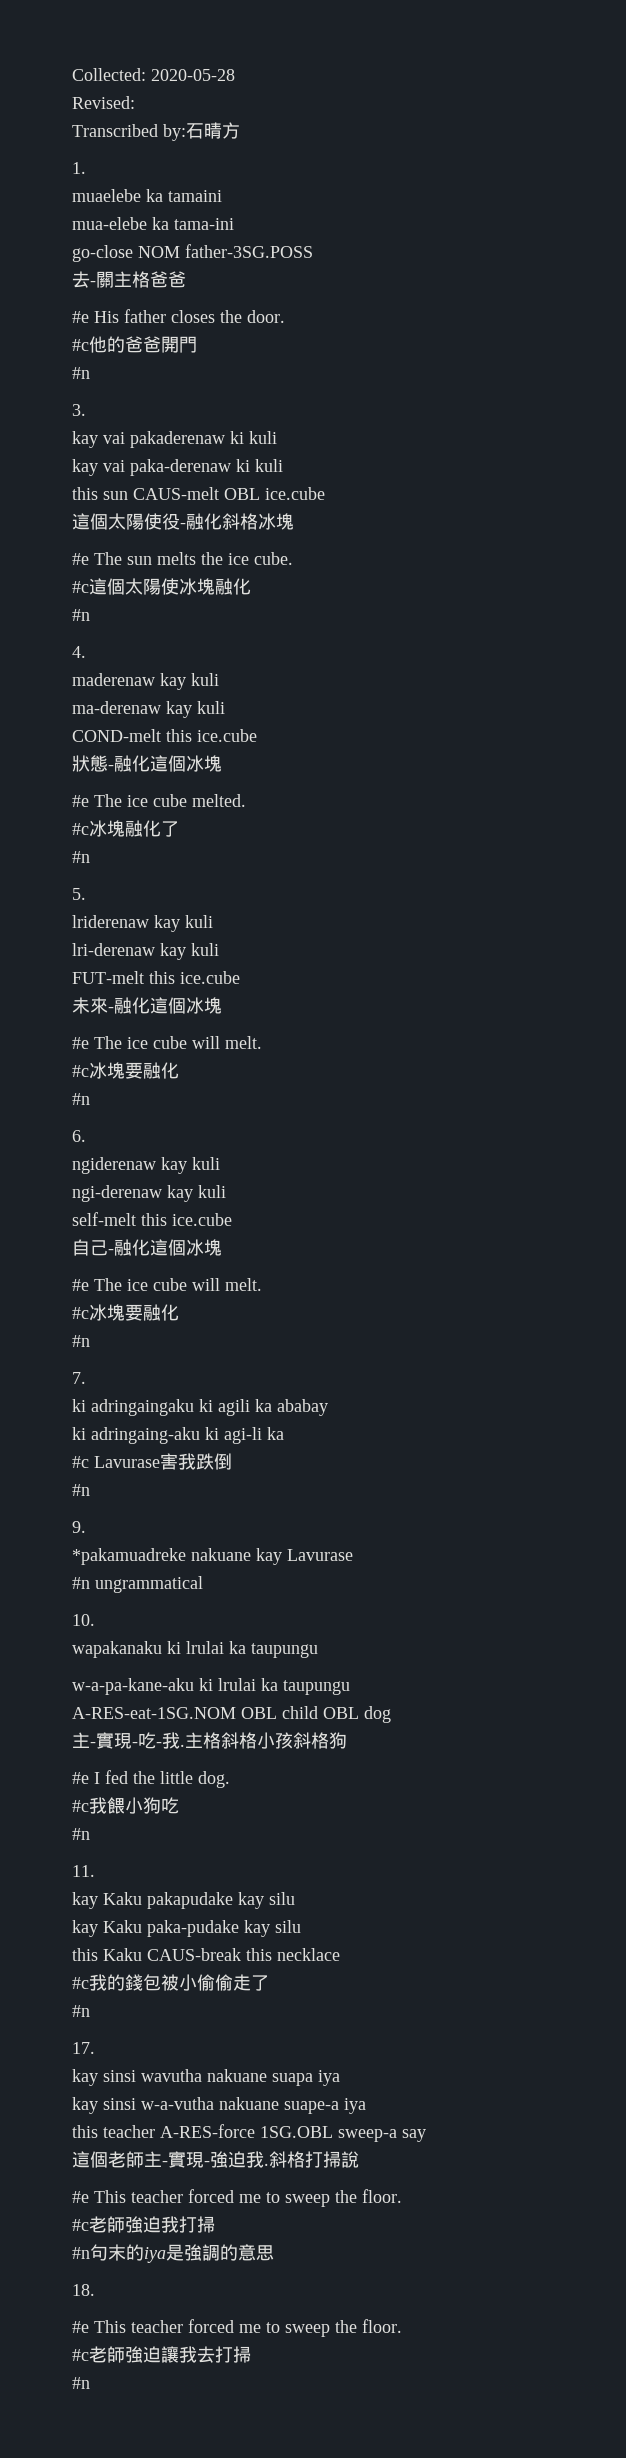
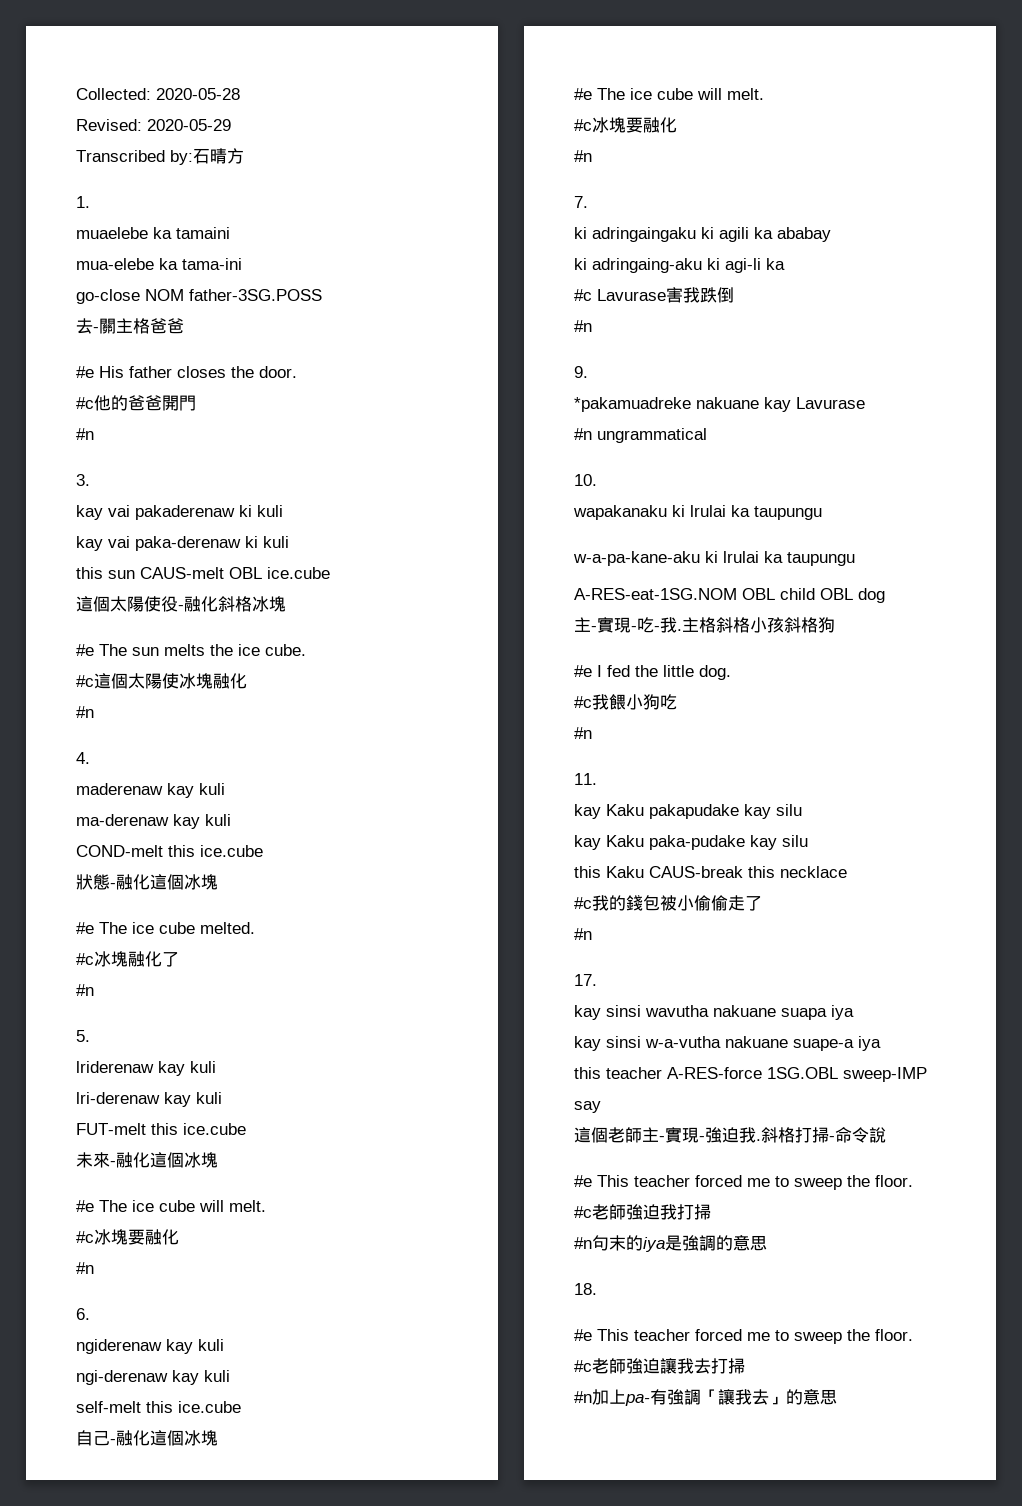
- Revised:
+ Revised: 2020-05-29
- this teacher A-RES-force 1SG.OBL sweep-a say
+ this teacher A-RES-force 1SG.OBL sweep-IMP say
- 斜格打掃說
+ 斜格打掃-命令說
  #c老師強迫讓我去打掃
- #n
+ #n加上pa-有強調「讓我去」的意思

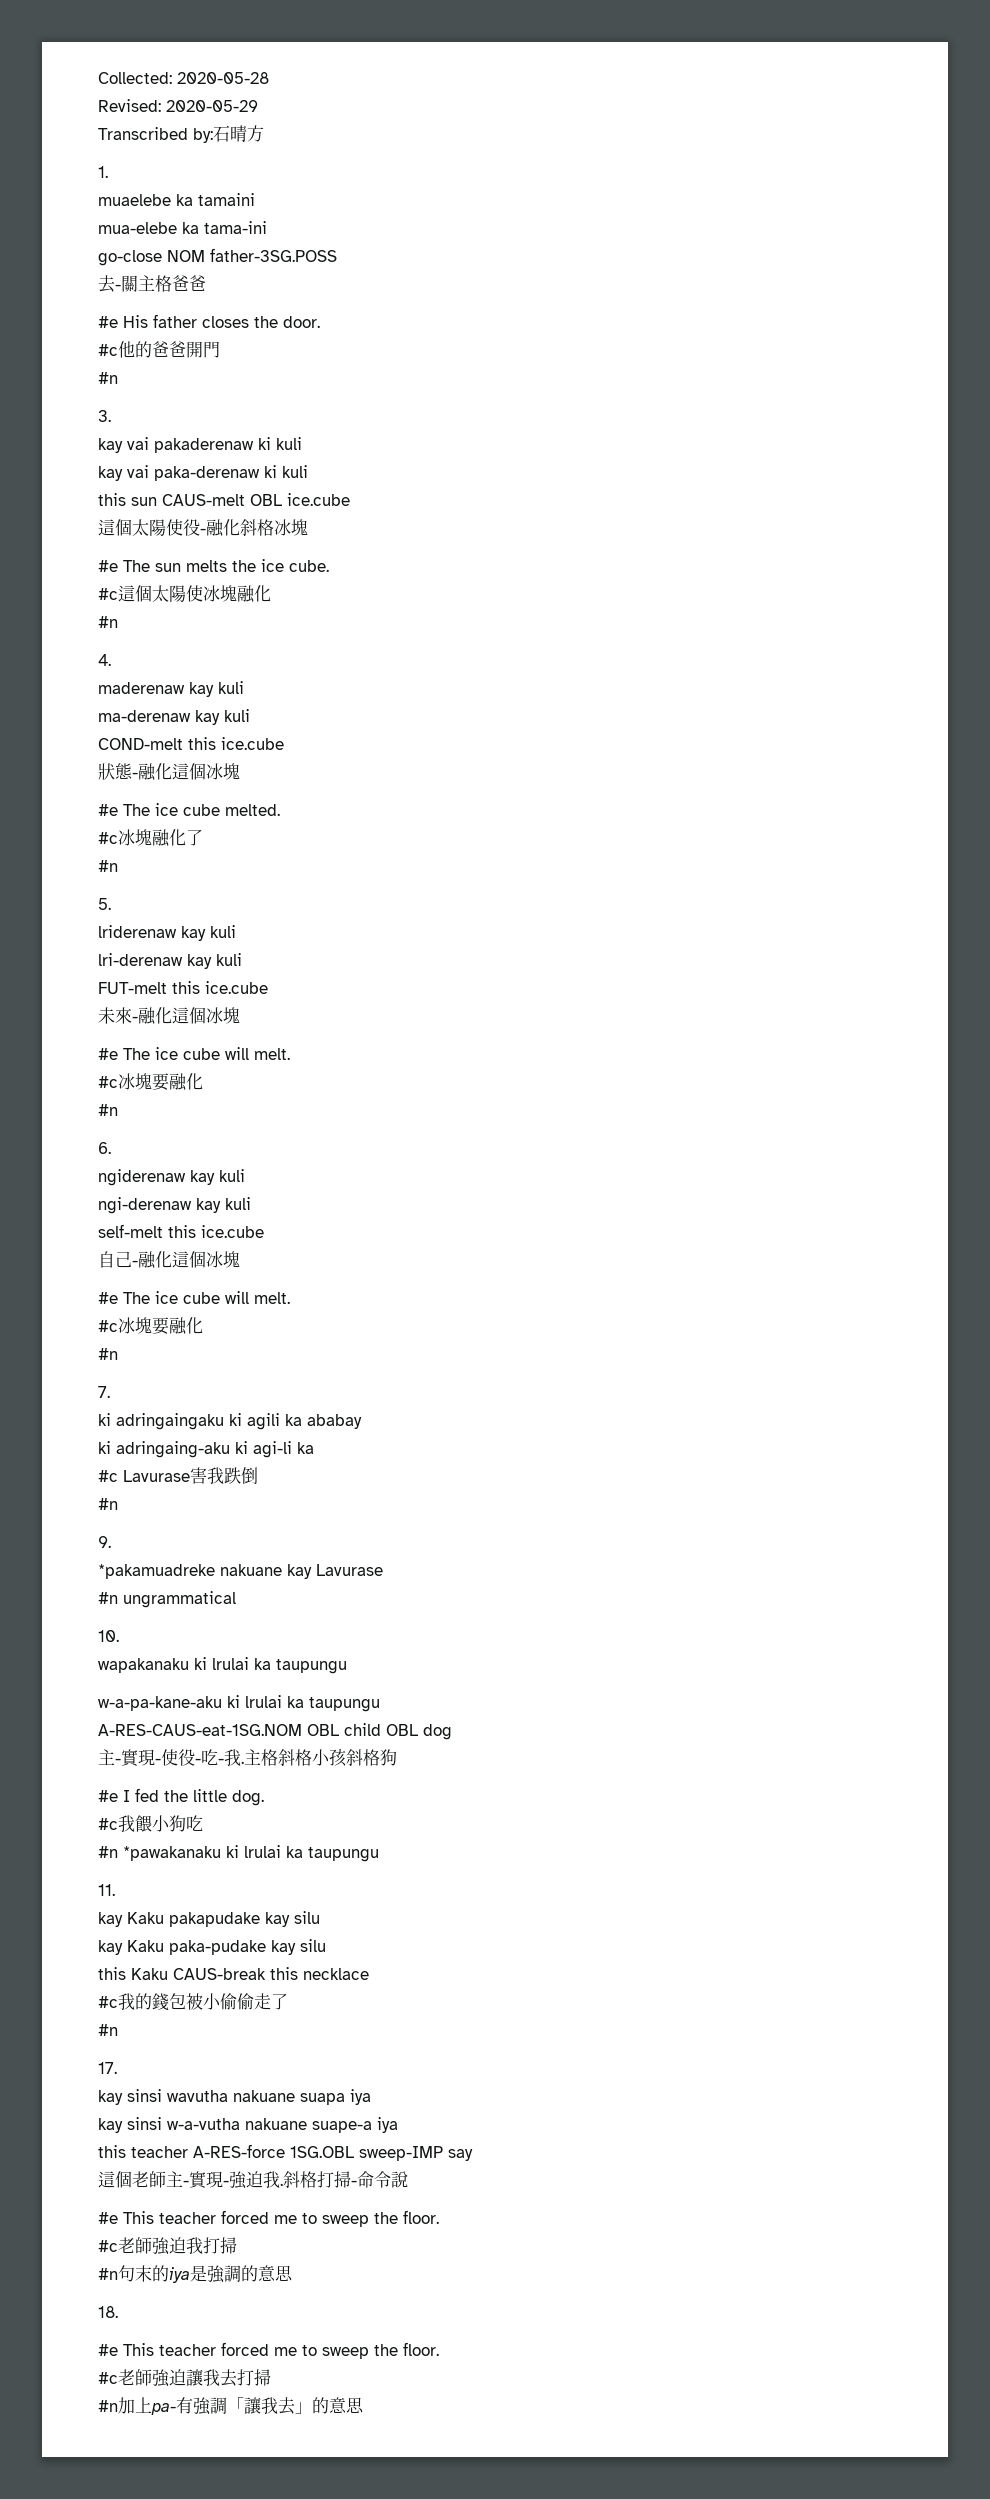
- A-RES-eat-1SG.NOM OBL child OBL dog
+ A-RES-CAUS-eat-1SG.NOM OBL child OBL dog
- 主-實現-吃-我.
+ 主-實現-使役-吃-我.
  #c我餵小狗吃
- #n
+ #n *pawakanaku ki lrulai ka taupungu

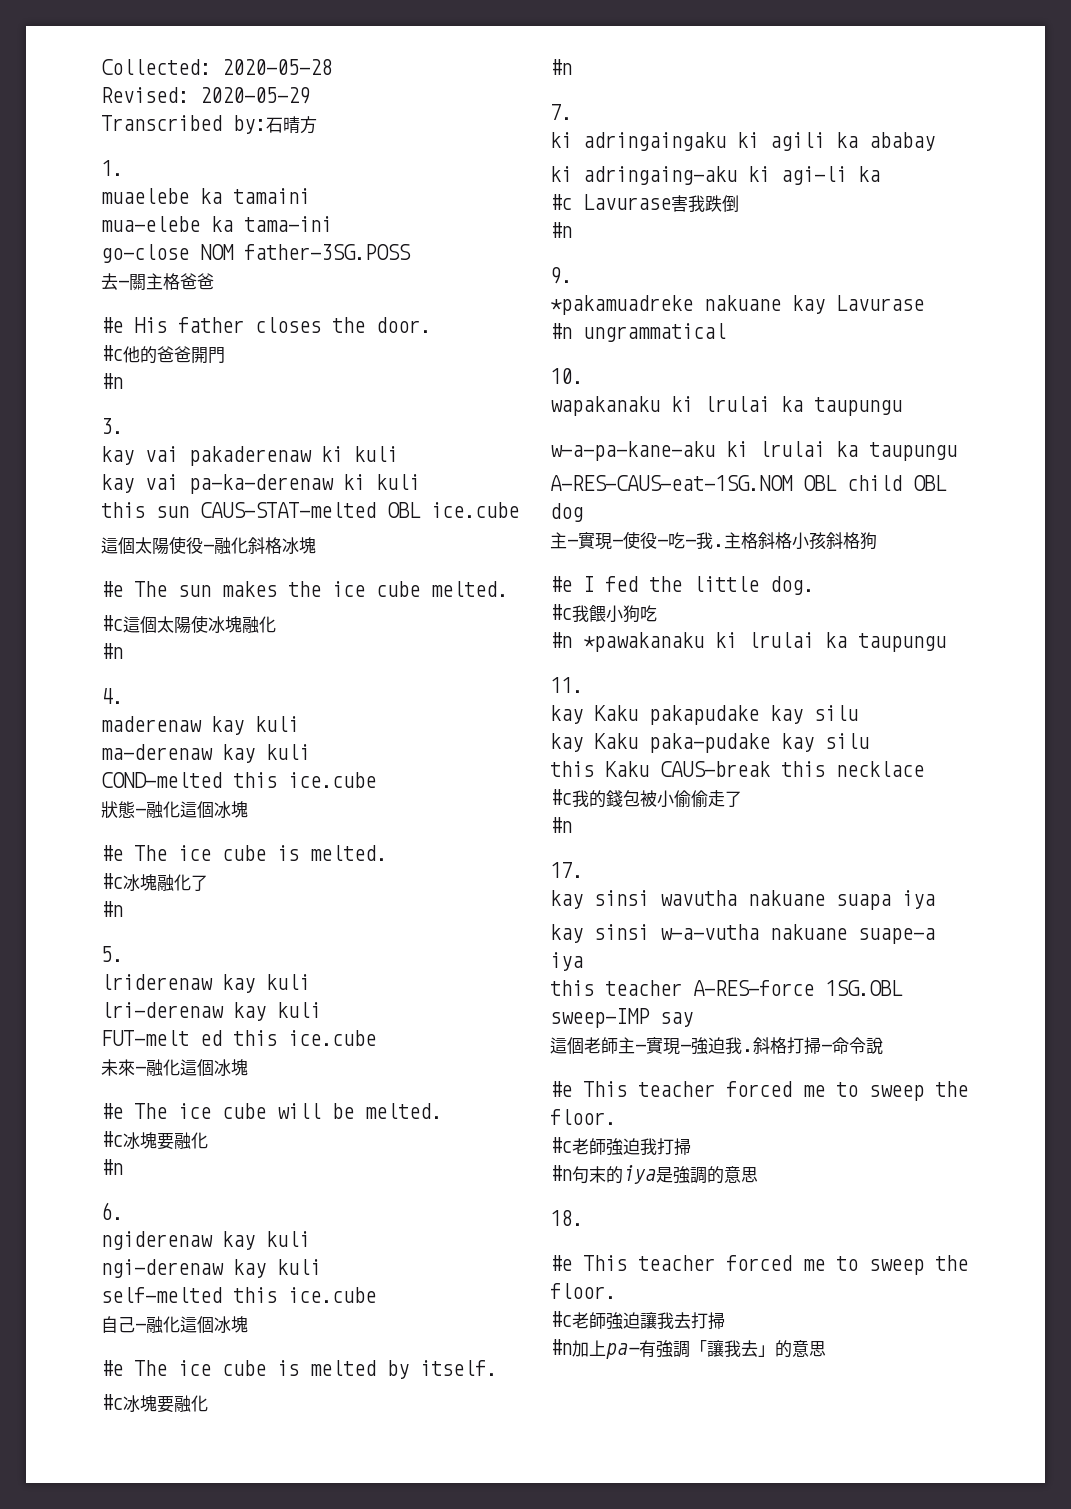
- kay vai paka-derenaw ki kuli
+ kay vai pa-ka-derenaw ki kuli
- this sun CAUS-melt OBL ice.cube
+ this sun CAUS-STAT-melted OBL ice.cube
- #e The sun melts the ice cube.
+ #e The sun makes the ice cube melted.
- COND-melt this ice.cube
+ COND-melted this ice.cube
- #e The ice cube melted.
+ #e The ice cube is melted.
- FUT-melt this ice.cube
+ FUT-melt ed this ice.cube
  未來-融化這個冰塊
- #e The ice cube will melt.
+ #e The ice cube will be melted.
- self-melt this ice.cube
+ self-melted this ice.cube
  自己-融化這個冰塊
- #e The ice cube will melt.
+ #e The ice cube is melted by itself.

